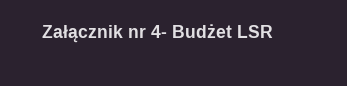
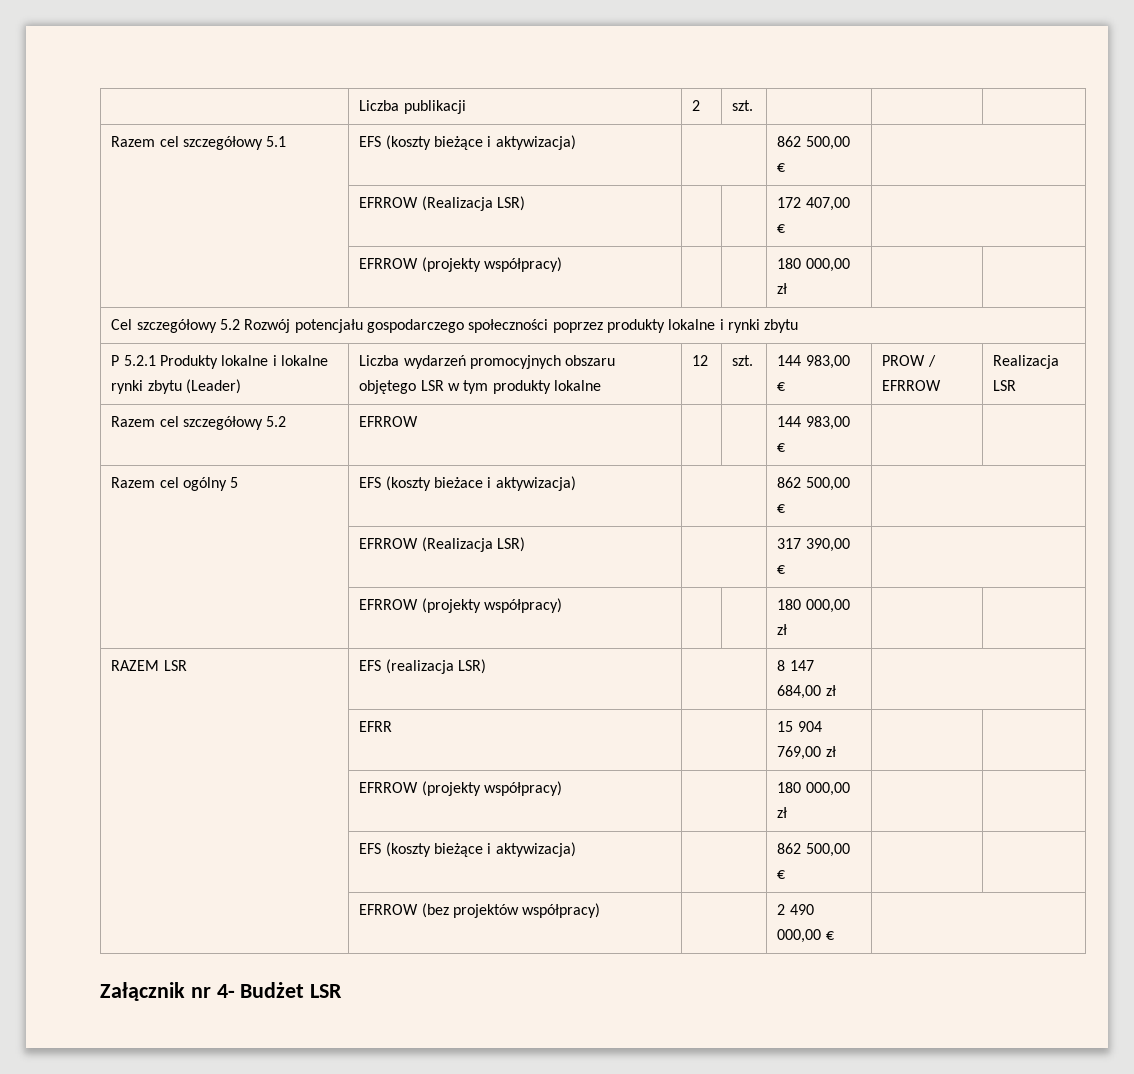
+ | Liczba publikacji | 2 | szt. | | |
+ Razem cel szczegółowy 5.1 | EFS (koszty bieżące i aktywizacja) | | 862 500,00 € |
+ | EFRROW (Realizacja LSR) | | | 172 407,00 € |
+ | EFRROW (projekty współpracy) | | | 180 000,00 zł | |
+ Cel szczegółowy 5.2 Rozwój potencjału gospodarczego społeczności poprzez produkty lokalne i rynki zbytu
+ P 5.2.1 Produkty lokalne i lokalne rynki zbytu (Leader) | Liczba wydarzeń promocyjnych obszaru objętego LSR w tym produkty lokalne | 12 | szt. | 144 983,00 € | PROW / EFRROW | Realizacja LSR
+ Razem cel szczegółowy 5.2 | EFRROW | | | 144 983,00 € | |
+ Razem cel ogólny 5 | EFS (koszty bieżace i aktywizacja) | | 862 500,00 € |
+ | EFRROW (Realizacja LSR) | | 317 390,00 € |
+ | EFRROW (projekty współpracy) | | | 180 000,00 zł | |
+ RAZEM LSR | EFS (realizacja LSR) | | 8 147 684,00 zł |
+ | EFRR | | 15 904 769,00 zł | |
+ | EFRROW (projekty współpracy) | | 180 000,00 zł | |
+ | EFS (koszty bieżące i aktywizacja) | | 862 500,00 € | |
+ | EFRROW (bez projektów współpracy) | | 2 490 000,00 € |

